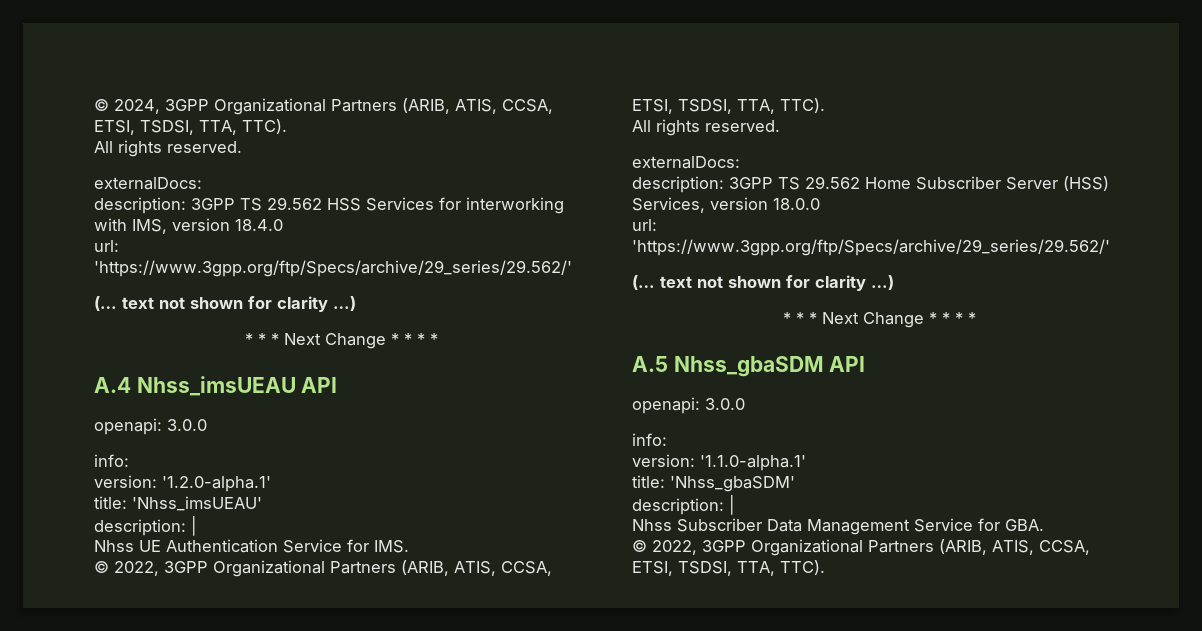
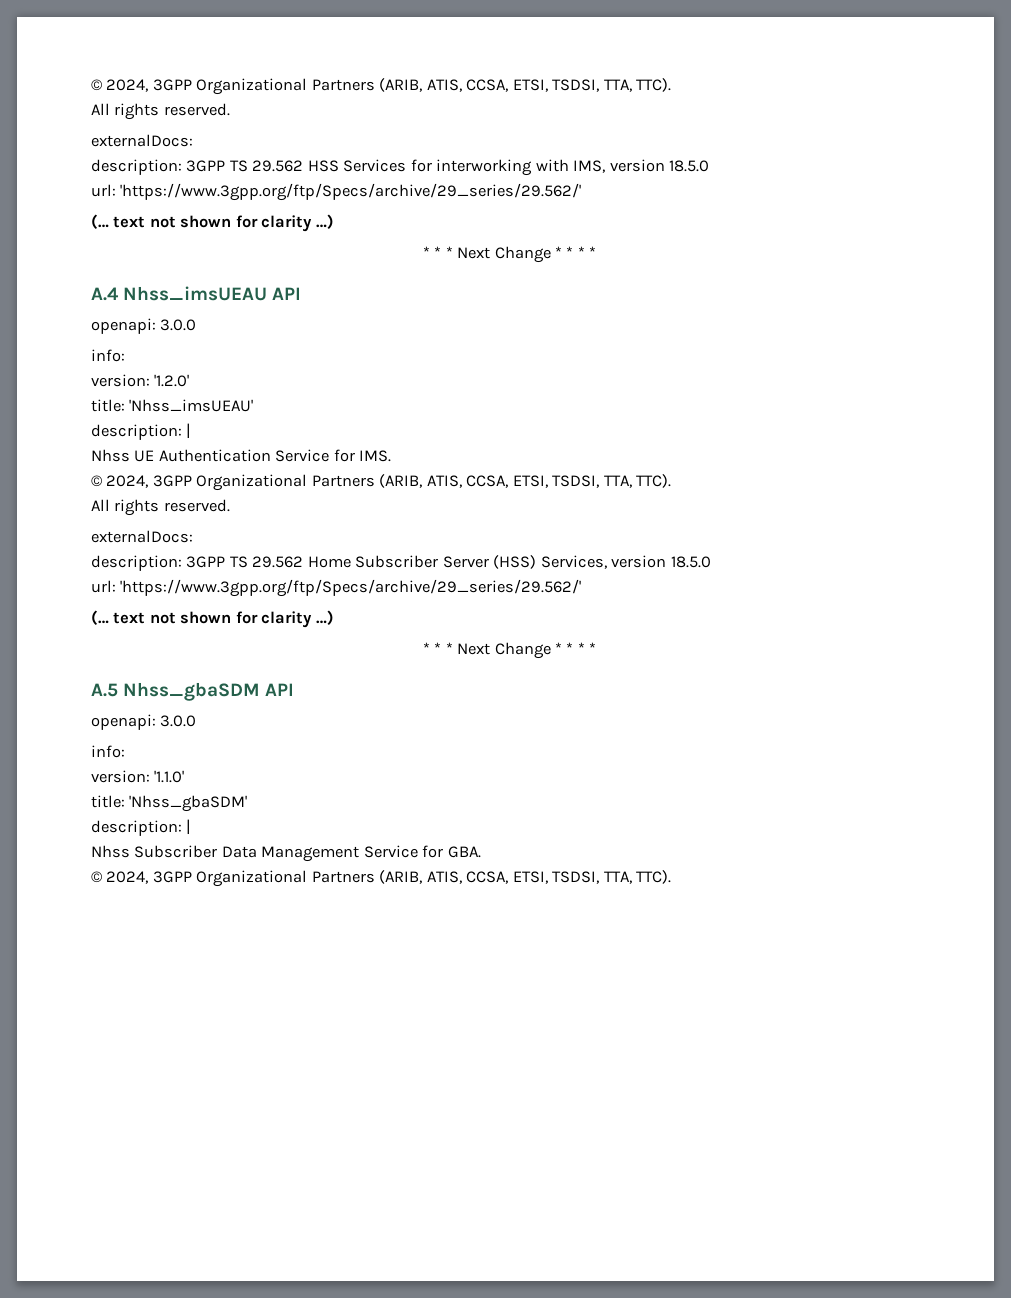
- description: 3GPP TS 29.562 HSS Services for interworking with IMS, version 18.4.0
+ description: 3GPP TS 29.562 HSS Services for interworking with IMS, version 18.5.0
- version: '1.2.0-alpha.1'
+ version: '1.2.0'
  Nhss UE Authentication Service for IMS.
- © 2022, 3GPP Organizational Partners (ARIB, ATIS, CCSA, ETSI, TSDSI, TTA, TTC).
+ © 2024, 3GPP Organizational Partners (ARIB, ATIS, CCSA, ETSI, TSDSI, TTA, TTC).
- description: 3GPP TS 29.562 Home Subscriber Server (HSS) Services, version 18.0.0
+ description: 3GPP TS 29.562 Home Subscriber Server (HSS) Services, version 18.5.0
- version: '1.1.0-alpha.1'
+ version: '1.1.0'
  Nhss Subscriber Data Management Service for GBA.
- © 2022, 3GPP Organizational Partners (ARIB, ATIS, CCSA, ETSI, TSDSI, TTA, TTC).
+ © 2024, 3GPP Organizational Partners (ARIB, ATIS, CCSA, ETSI, TSDSI, TTA, TTC).

